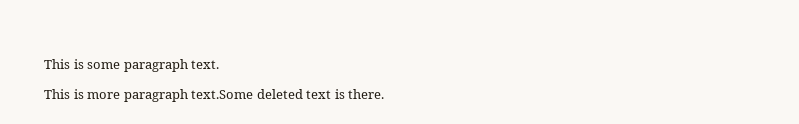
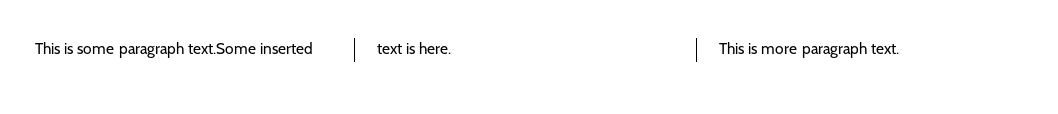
- This is some paragraph text.
+ This is some paragraph text.Some inserted text is here.
- This is more paragraph text.Some deleted text is there.
+ This is more paragraph text.

